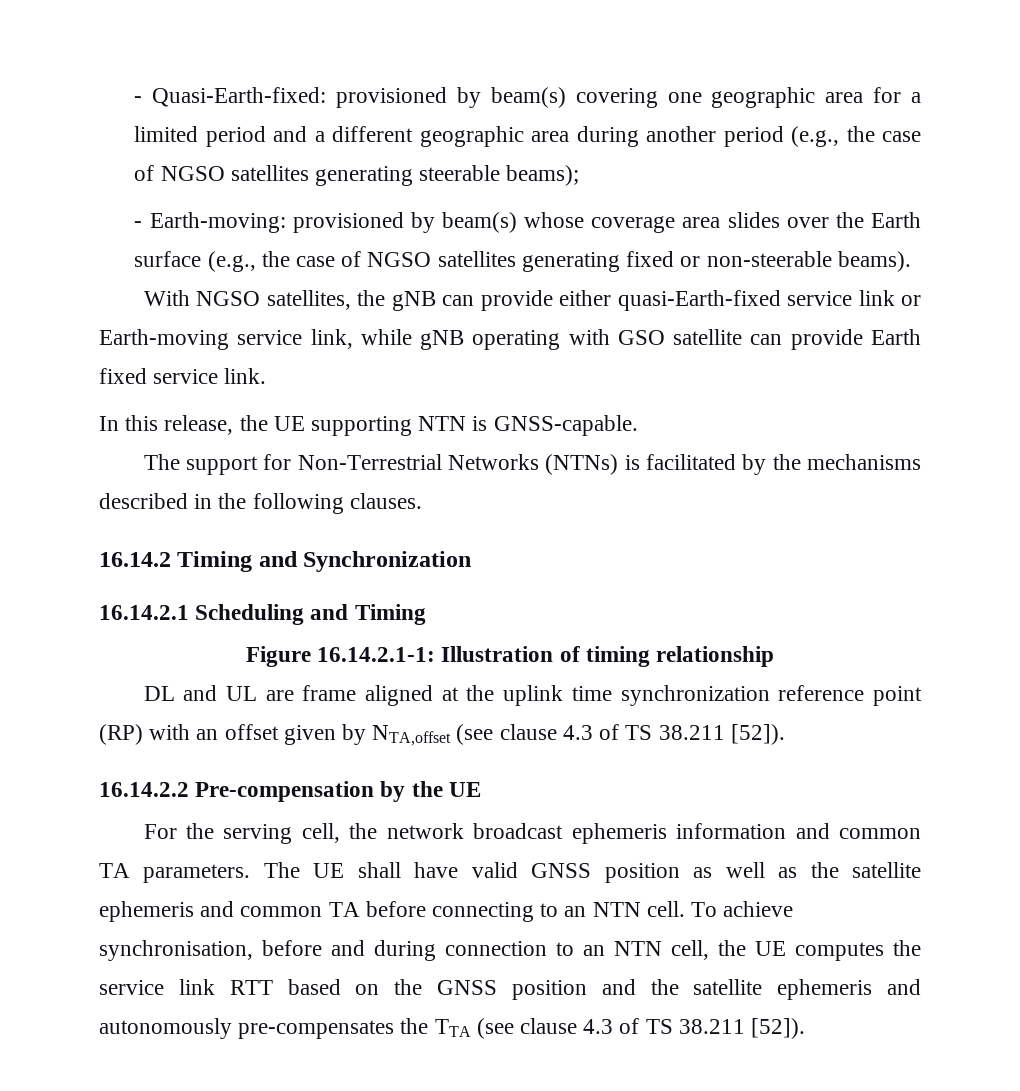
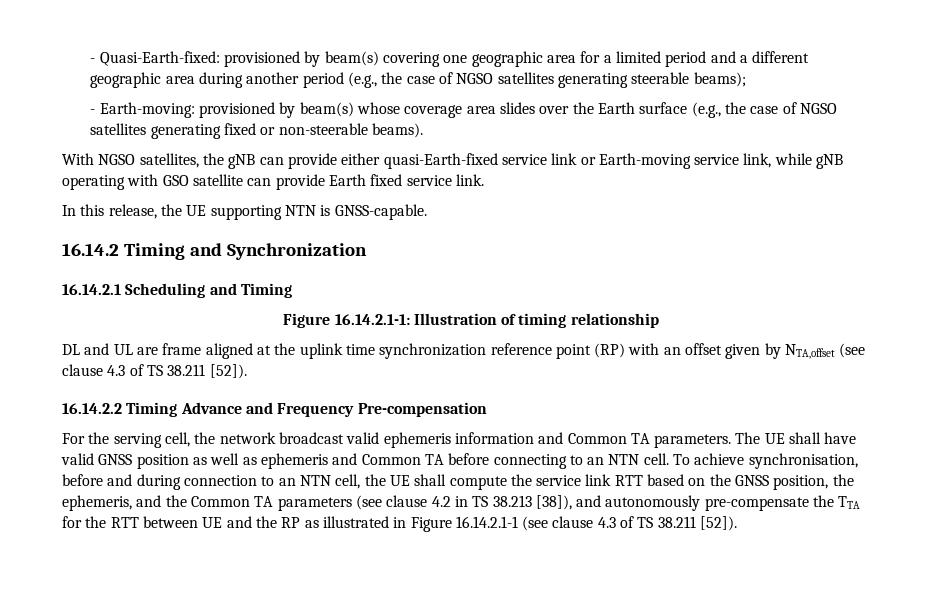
- The support for Non-Terrestrial Networks (NTNs) is facilitated by the mechanisms described in the following clauses.
- 16.14.2.2 Pre-compensation by the UE
+ 16.14.2.2 Timing Advance and Frequency Pre-compensation
- For the serving cell, the network broadcast ephemeris information and common TA parameters.
+ For the serving cell, the network broadcast valid ephemeris information and Common TA parameters.
- The UE shall have valid GNSS position as well as the satellite ephemeris and common TA before connecting to an NTN cell.
+ The UE shall have valid GNSS position as well as ephemeris and Common TA before connecting to an NTN cell.
- To achieve synchronisation, before and during connection to an NTN cell, the UE computes the service link RTT based on the GNSS position and the satellite ephemeris and autonomously pre-compensates the TTA (see clause 4.3 of TS 38.211 [52]).
+ To achieve synchronisation, before and during connection to an NTN cell, the UE shall compute the service link RTT based on the GNSS position, the ephemeris, and the Common TA parameters (see clause 4.2 in TS 38.213 [38]), and autonomously pre-compensate the TTA for the RTT between UE and the RP as illustrated in Figure 16.14.2.1-1 (see clause 4.3 of TS 38.211 [52]).

